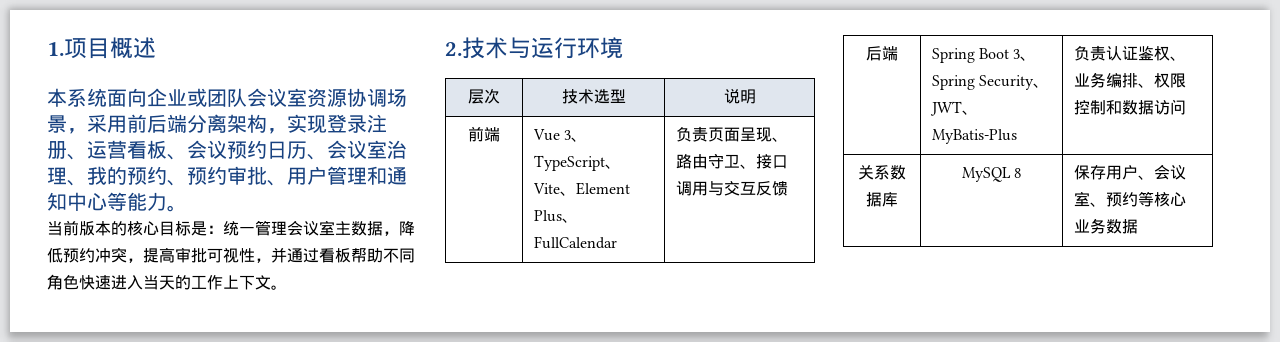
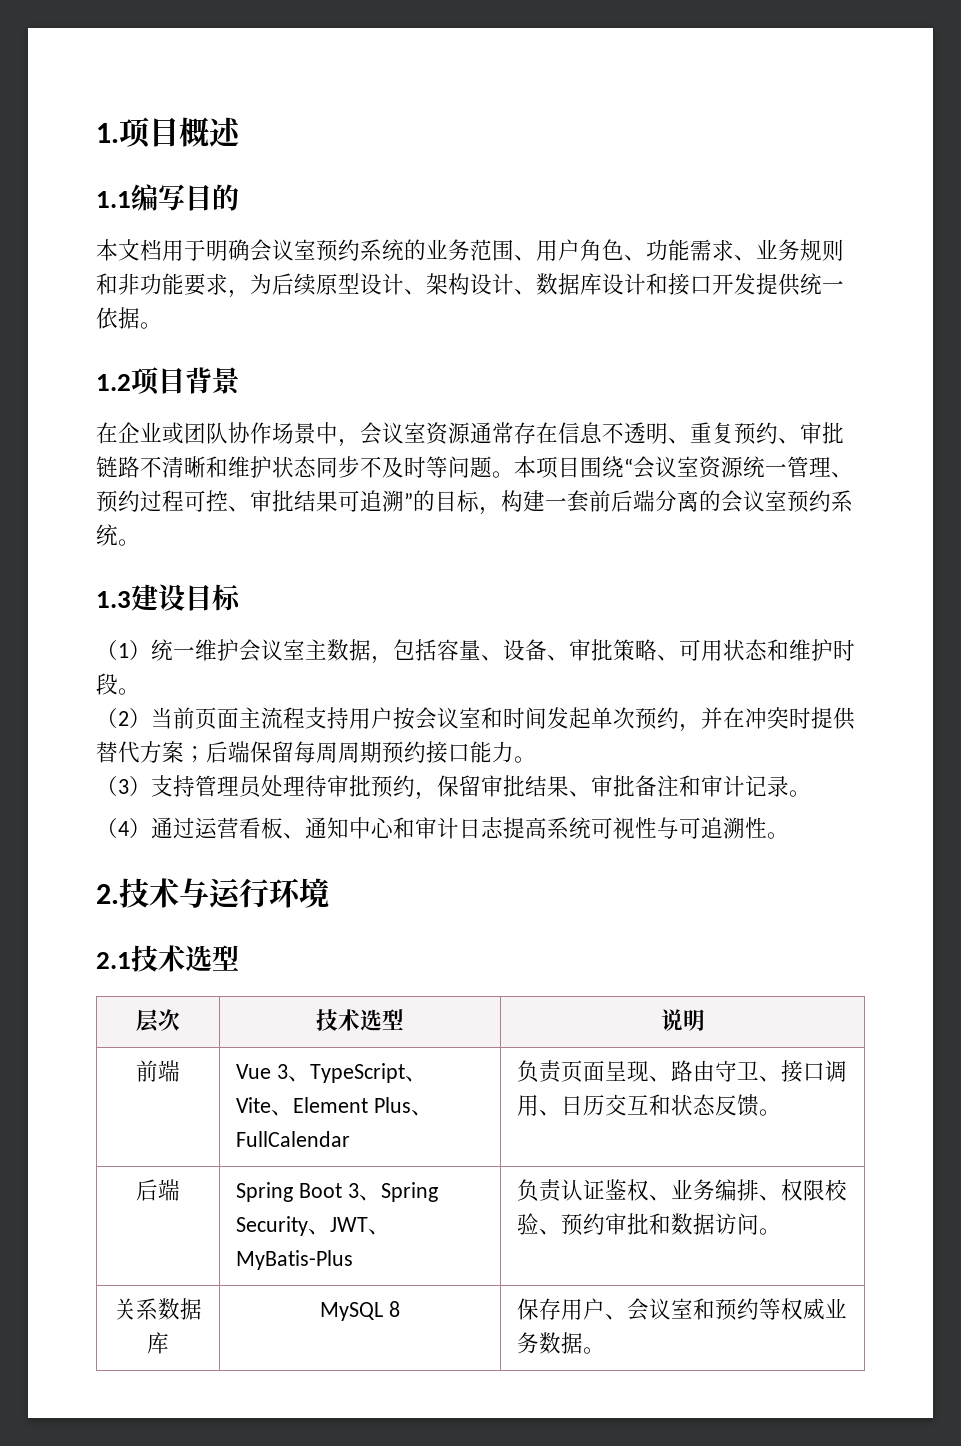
- 本系统面向企业或团队会议室资源协调场景，采用前后端分离架构，实现登录注册、运营看板、会议预约日历、会议室治理、我的预约、预约审批、用户管理和通知中心等能力。
- 当前版本的核心目标是：统一管理会议室主数据，降低预约冲突，提高审批可视性，并通过看板帮助不同角色快速进入当天的工作上下文。
+ 1.1编写目的
+ 本文档用于明确会议室预约系统的业务范围、用户角色、功能需求、业务规则和非功能要求，为后续原型设计、架构设计、数据库设计和接口开发提供统一依据。
+ 1.2项目背景
+ 在企业或团队协作场景中，会议室资源通常存在信息不透明、重复预约、审批链路不清晰和维护状态同步不及时等问题。本项目围绕“会议室资源统一管理、预约过程可控、审批结果可追溯”的目标，构建一套前后端分离的会议室预约系统。
+ 1.3建设目标
+ （1）统一维护会议室主数据，包括容量、设备、审批策略、可用状态和维护时段。
+ （2）当前页面主流程支持用户按会议室和时间发起单次预约，并在冲突时提供替代方案；后端保留每周周期预约接口能力。
+ （3）支持管理员处理待审批预约，保留审批结果、审批备注和审计记录。
+ （4）通过运营看板、通知中心和审计日志提高系统可视性与可追溯性。
+ 2.1技术选型
- 前端 | Vue 3、TypeScript、Vite、Element Plus、FullCalendar | 负责页面呈现、路由守卫、接口调用与交互反馈
+ 前端 | Vue 3、TypeScript、Vite、Element Plus、FullCalendar | 负责页面呈现、路由守卫、接口调用、日历交互和状态反馈。
- 后端 | Spring Boot 3、Spring Security、JWT、MyBatis-Plus | 负责认证鉴权、业务编排、权限控制和数据访问
+ 后端 | Spring Boot 3、Spring Security、JWT、MyBatis-Plus | 负责认证鉴权、业务编排、权限校验、预约审批和数据访问。
- 关系数据库 | MySQL 8 | 保存用户、会议室、预约等核心业务数据
+ 关系数据库 | MySQL 8 | 保存用户、会议室和预约等权威业务数据。

